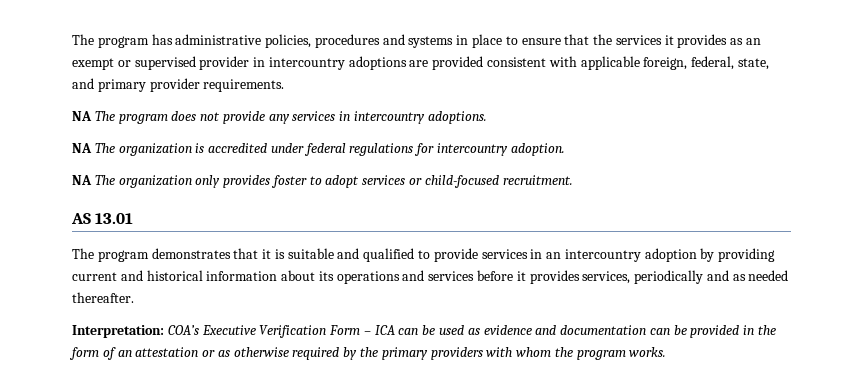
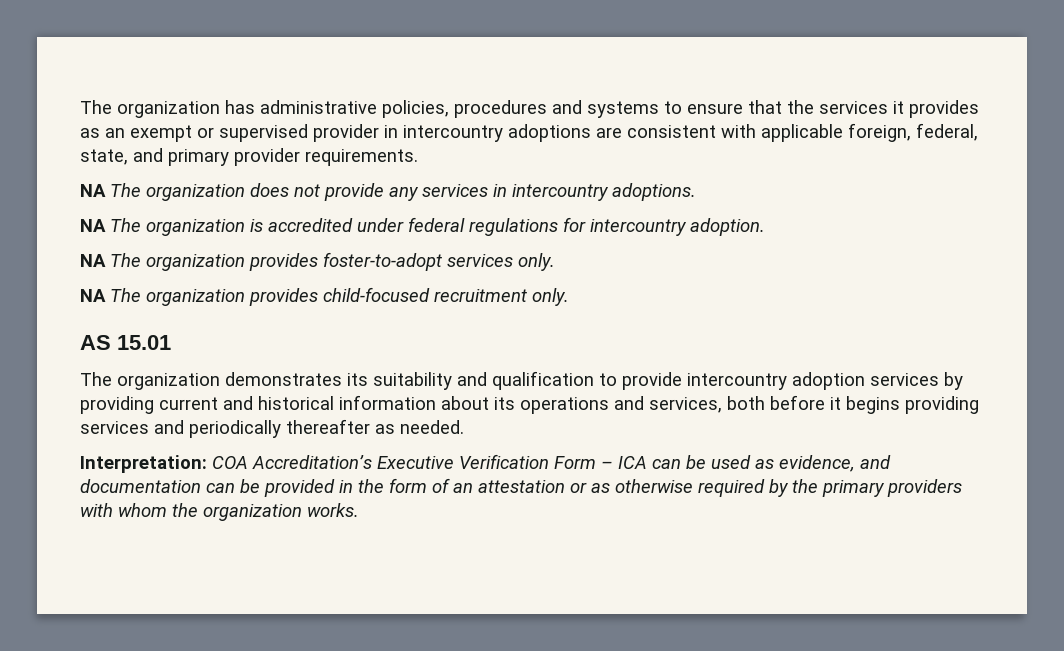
- The program has administrative policies, procedures and systems in place to ensure that the services it provides as an exempt or supervised provider in intercountry adoptions are provided consistent with applicable foreign, federal, state, and primary provider requirements.
+ The organization has administrative policies, procedures and systems to ensure that the services it provides as an exempt or supervised provider in intercountry adoptions are consistent with applicable foreign, federal, state, and primary provider requirements.
- NA The program does not provide any services in intercountry adoptions.
+ NA The organization does not provide any services in intercountry adoptions.
- NA The organization only provides foster to adopt services or child-focused recruitment.
+ NA The organization provides foster-to-adopt services only.
+ NA The organization provides child-focused recruitment only.
- AS 13.01
- The program demonstrates that it is suitable and qualified to provide services in an intercountry adoption by providing current and historical information about its operations and services before it provides services, periodically and as needed thereafter.
+ AS 15.01
+ The organization demonstrates its suitability and qualification to provide intercountry adoption services by providing current and historical information about its operations and services, both before it begins providing services and periodically thereafter as needed.
- Interpretation: COA’s Executive Verification Form – ICA can be used as evidence and documentation can be provided in the form of an attestation or as otherwise required by the primary providers with whom the program works.
+ Interpretation: COA Accreditation’s Executive Verification Form – ICA can be used as evidence, and documentation can be provided in the form of an attestation or as otherwise required by the primary providers with whom the organization works.

